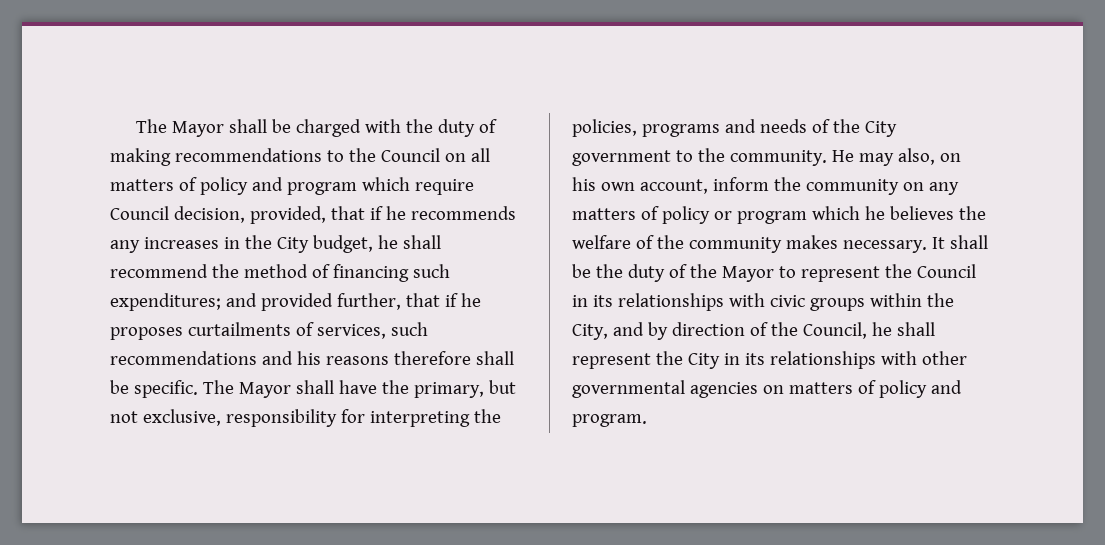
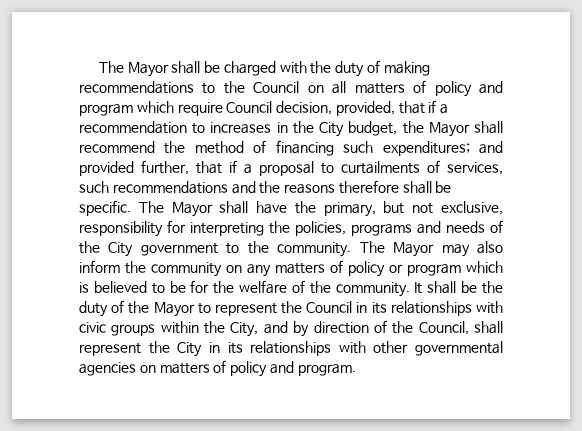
- The Mayor shall be charged with the duty of making recommendations to the Council on all matters of policy and program which require Council decision, provided, that if he recommends any increases in the City budget, he shall recommend the method of financing such expenditures; and provided further, that if he proposes curtailments of services, such recommendations and his reasons therefore shall be specific.
+ The Mayor shall be charged with the duty of making recommendations to the Council on all matters of policy and program which require Council decision, provided, that if a recommendation to increases in the City budget, the Mayor shall recommend the method of financing such expenditures; and provided further, that if a proposal to curtailments of services, such recommendations and the reasons therefore shall be specific.
- He may also, on his own account, inform the community on any matters of policy or program which he believes the welfare of the community makes necessary.
+ The Mayor may also inform the community on any matters of policy or program which is believed to be for the welfare of the community.
- It shall be the duty of the Mayor to represent the Council in its relationships with civic groups within the City, and by direction of the Council, he shall represent the City in its relationships with other governmental agencies on matters of policy and program.
+ It shall be the duty of the Mayor to represent the Council in its relationships with civic groups within the City, and by direction of the Council, shall represent the City in its relationships with other governmental agencies on matters of policy and program.

